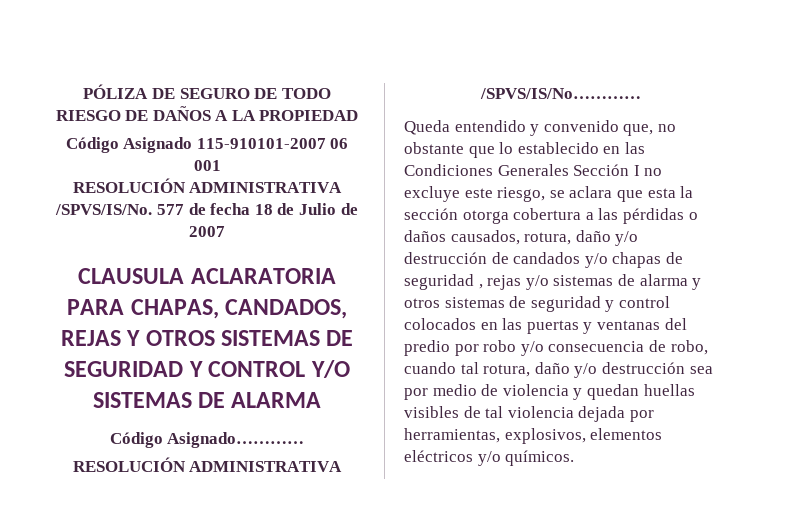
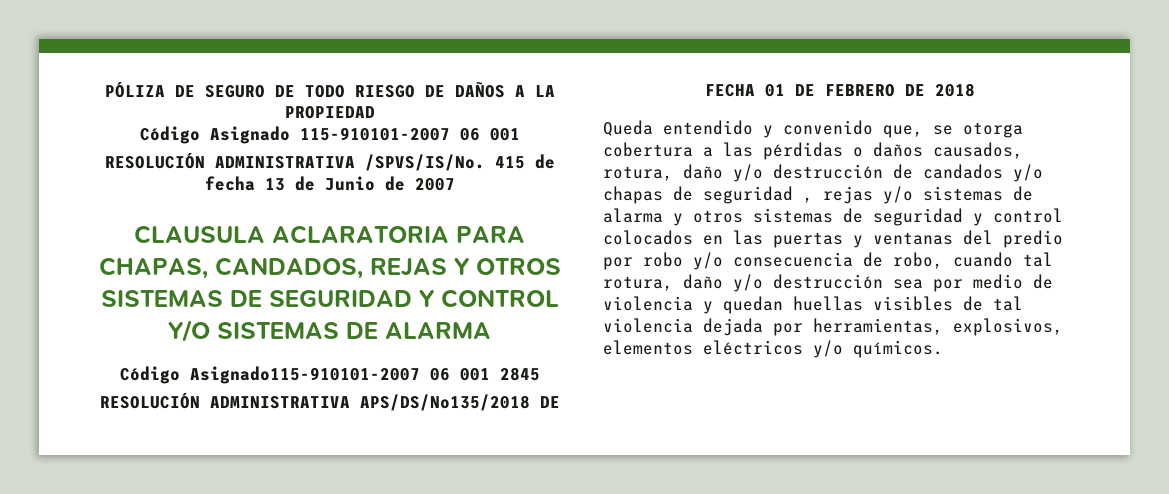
- 577 de fecha 18 de Julio de 2007
+ 415 de fecha 13 de Junio de 2007
- Código Asignado…………
- RESOLUCIÓN ADMINISTRATIVA /SPVS/IS/No…………
+ Código Asignado115-910101-2007 06 001 2845
+ RESOLUCIÓN ADMINISTRATIVA APS/DS/No135/2018 DE FECHA 01 DE FEBRERO DE 2018
- Queda entendido y convenido que, no obstante que lo establecido en las Condiciones Generales Sección I no excluye este riesgo, se aclara que esta la sección otorga cobertura a las pérdidas o daños causados, rotura, daño y/o destrucción de candados y/o chapas de seguridad , rejas y/o sistemas de alarma y otros sistemas de seguridad y control colocados en las puertas y ventanas del predio por robo y/o consecuencia de robo, cuando tal rotura, daño y/o destrucción sea por medio de violencia y quedan huellas visibles de tal violencia dejada por herramientas, explosivos, elementos eléctricos y/o químicos.
+ Queda entendido y convenido que, se otorga cobertura a las pérdidas o daños causados, rotura, daño y/o destrucción de candados y/o chapas de seguridad , rejas y/o sistemas de alarma y otros sistemas de seguridad y control colocados en las puertas y ventanas del predio por robo y/o consecuencia de robo, cuando tal rotura, daño y/o destrucción sea por medio de violencia y quedan huellas visibles de tal violencia dejada por herramientas, explosivos, elementos eléctricos y/o químicos.

